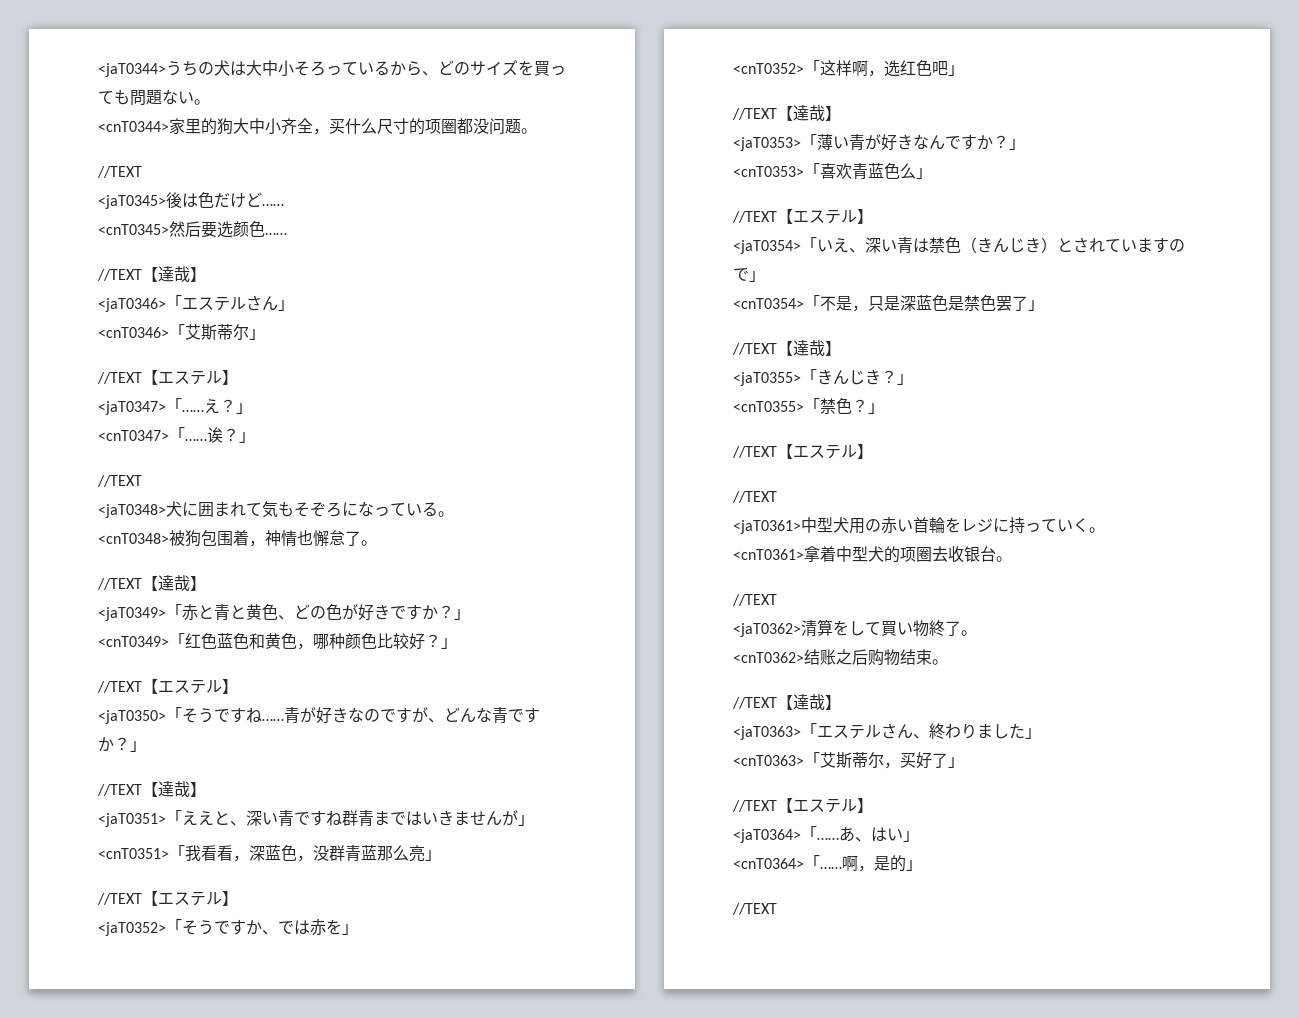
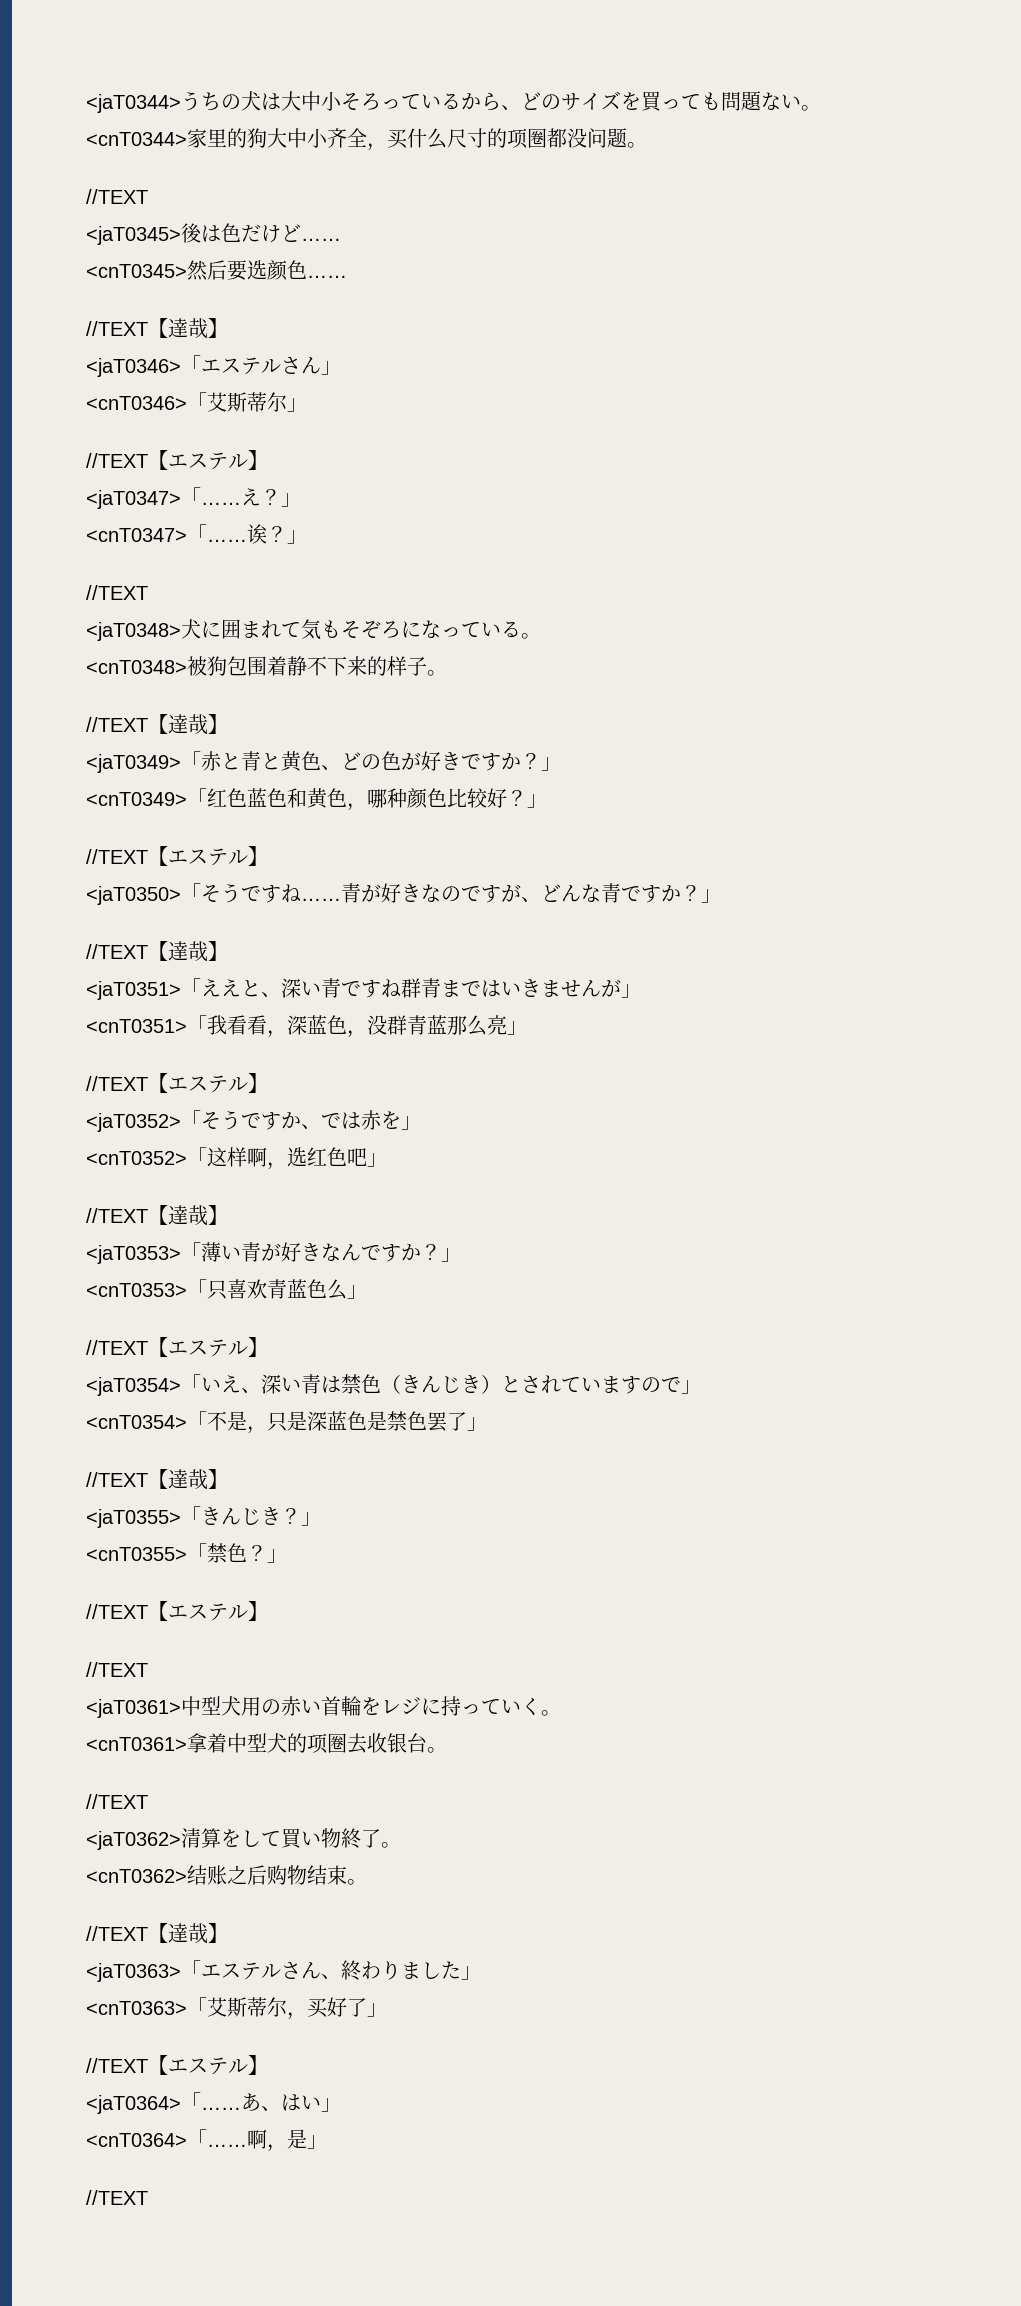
- <cnT0348>被狗包围着，神情也懈怠了。
+ <cnT0348>被狗包围着静不下来的样子。
- <cnT0353>「喜欢青蓝色么」
+ <cnT0353>「只喜欢青蓝色么」
- 啊，是的」
+ 啊，是」

